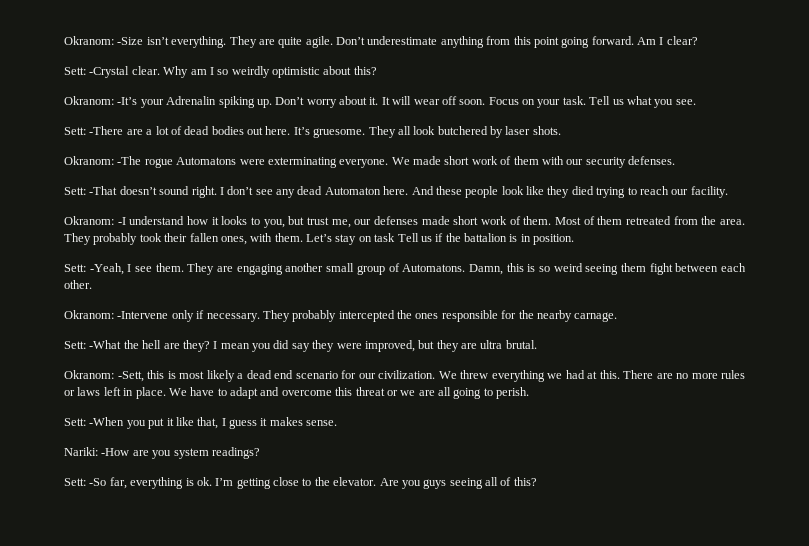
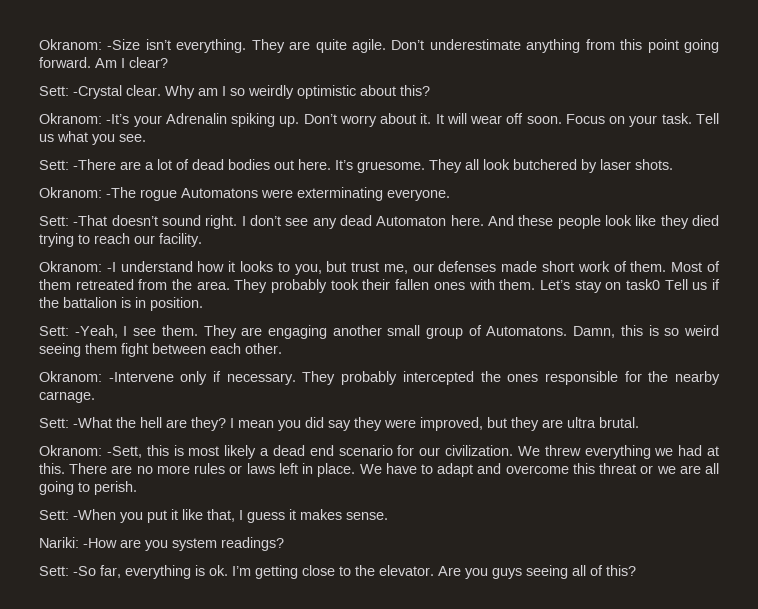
- We made short work of them with our security defenses.
- They probably took their fallen ones, with them.
+ They probably took their fallen ones with them.
- Let’s stay on task Tell us if the battalion is in position.
+ Let’s stay on task0 Tell us if the battalion is in position.

